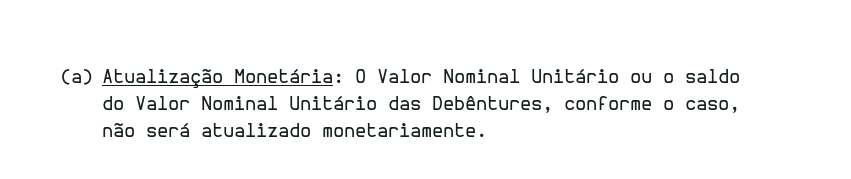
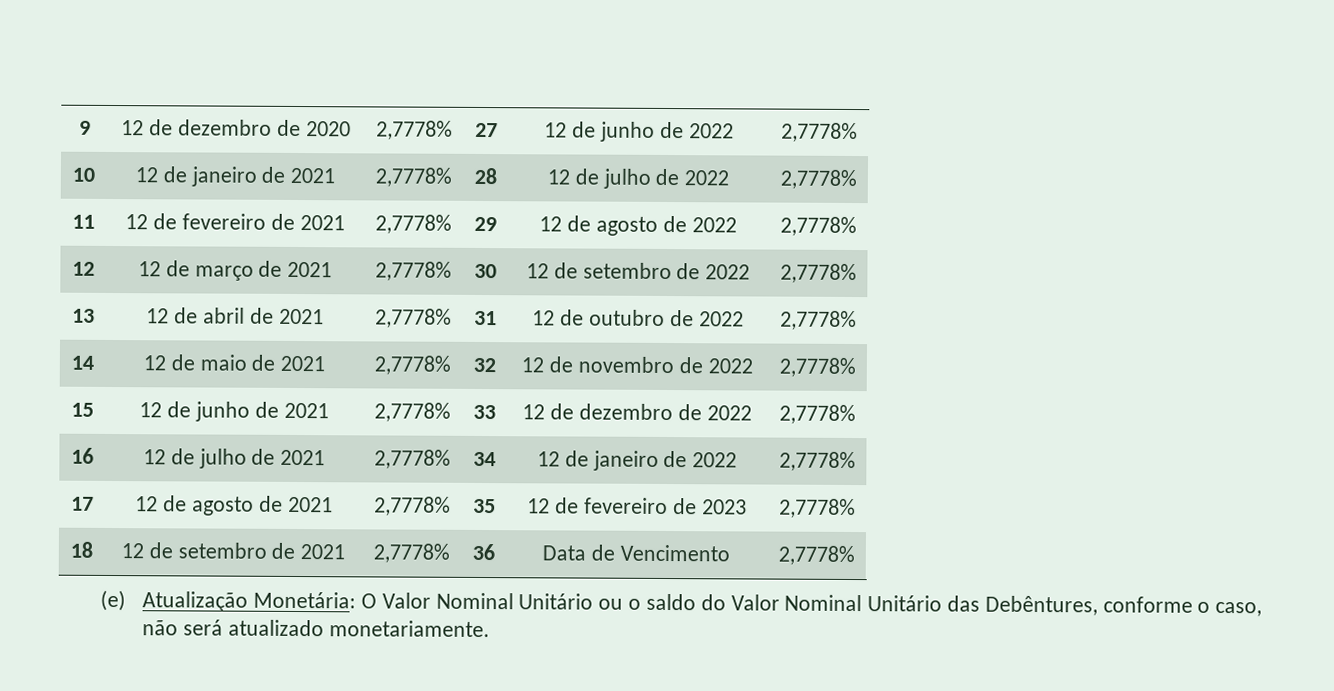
- (a) Atualização Monetária: O Valor Nominal Unitário ou o saldo do Valor Nominal Unitário das Debêntures, conforme o caso, não será atualizado monetariamente.
+ 9 | 12 de dezembro de 2020 | 2,7778% | 27 | 12 de junho de 2022 | 2,7778%
+ 10 | 12 de janeiro de 2021 | 2,7778% | 28 | 12 de julho de 2022 | 2,7778%
+ 11 | 12 de fevereiro de 2021 | 2,7778% | 29 | 12 de agosto de 2022 | 2,7778%
+ 12 | 12 de março de 2021 | 2,7778% | 30 | 12 de setembro de 2022 | 2,7778%
+ 13 | 12 de abril de 2021 | 2,7778% | 31 | 12 de outubro de 2022 | 2,7778%
+ 14 | 12 de maio de 2021 | 2,7778% | 32 | 12 de novembro de 2022 | 2,7778%
+ 15 | 12 de junho de 2021 | 2,7778% | 33 | 12 de dezembro de 2022 | 2,7778%
+ 16 | 12 de julho de 2021 | 2,7778% | 34 | 12 de janeiro de 2022 | 2,7778%
+ 17 | 12 de agosto de 2021 | 2,7778% | 35 | 12 de fevereiro de 2023 | 2,7778%
+ 18 | 12 de setembro de 2021 | 2,7778% | 36 | Data de Vencimento | 2,7778%
+ (e) Atualização Monetária: O Valor Nominal Unitário ou o saldo do Valor Nominal Unitário das Debêntures, conforme o caso, não será atualizado monetariamente.

